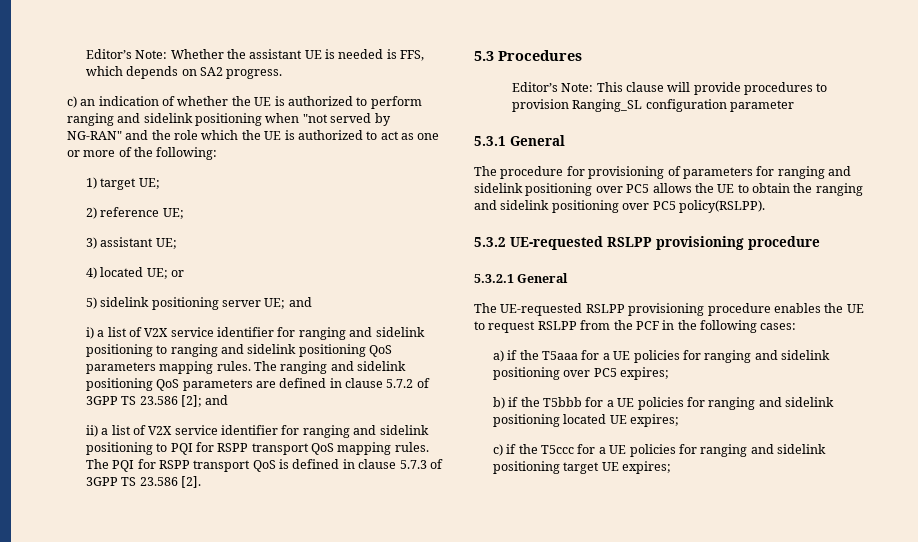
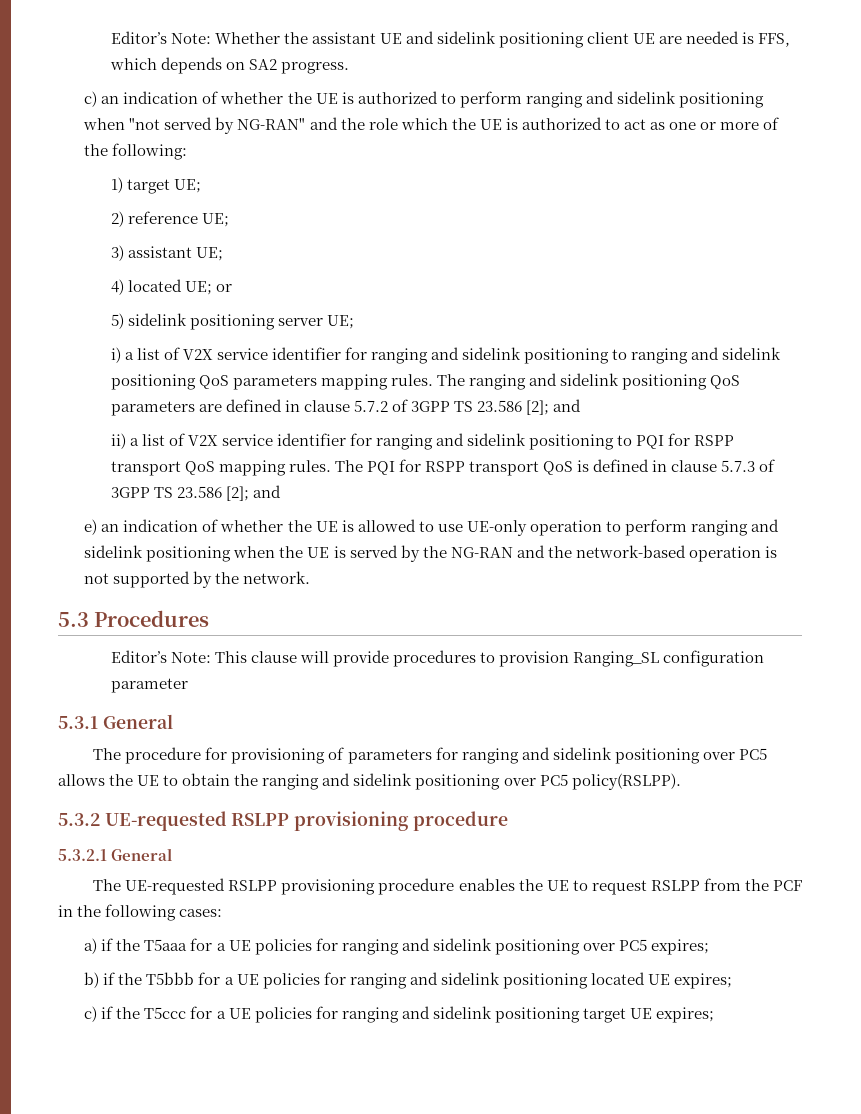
- Editor’s Note: Whether the assistant UE is needed is FFS, which depends on SA2 progress.
+ Editor’s Note: Whether the assistant UE and sidelink positioning client UE are needed is FFS, which depends on SA2 progress.
- 5) sidelink positioning server UE; and
+ 5) sidelink positioning server UE;
- The PQI for RSPP transport QoS is defined in clause 5.7.3 of 3GPP TS 23.586 [2].
+ The PQI for RSPP transport QoS is defined in clause 5.7.3 of 3GPP TS 23.586 [2]; and
+ e) an indication of whether the UE is allowed to use UE-only operation to perform ranging and sidelink positioning when the UE is served by the NG-RAN and the network-based operation is not supported by the network.

